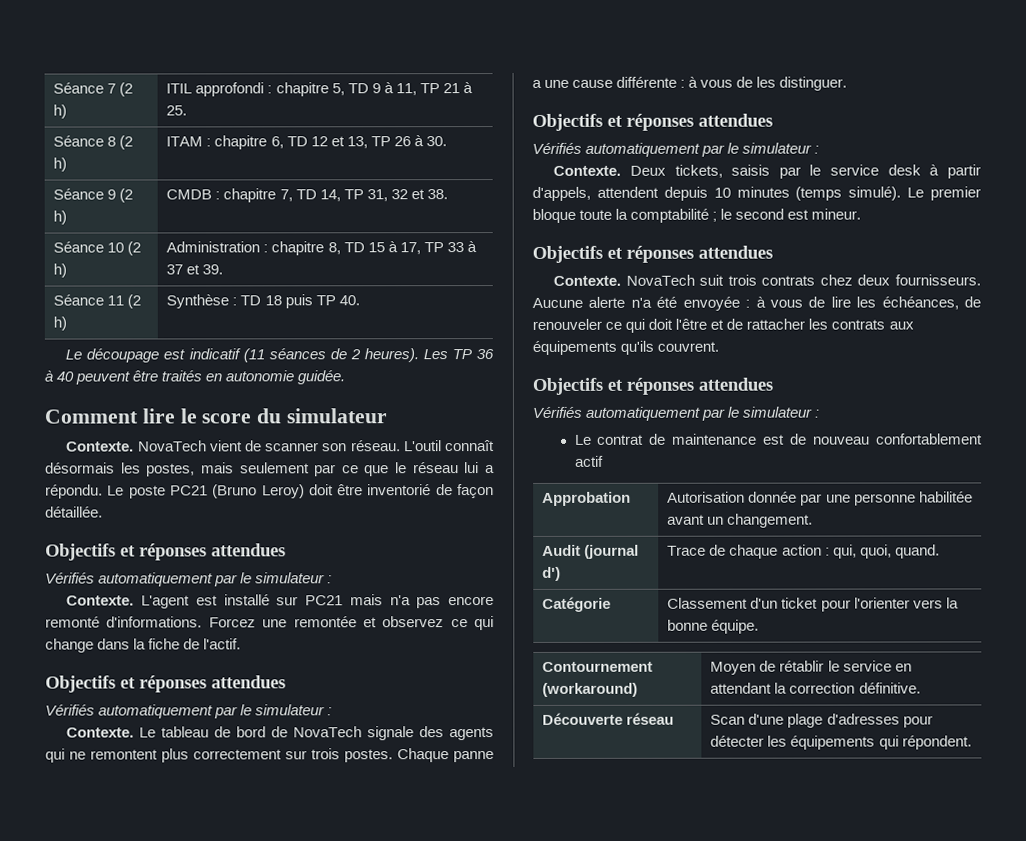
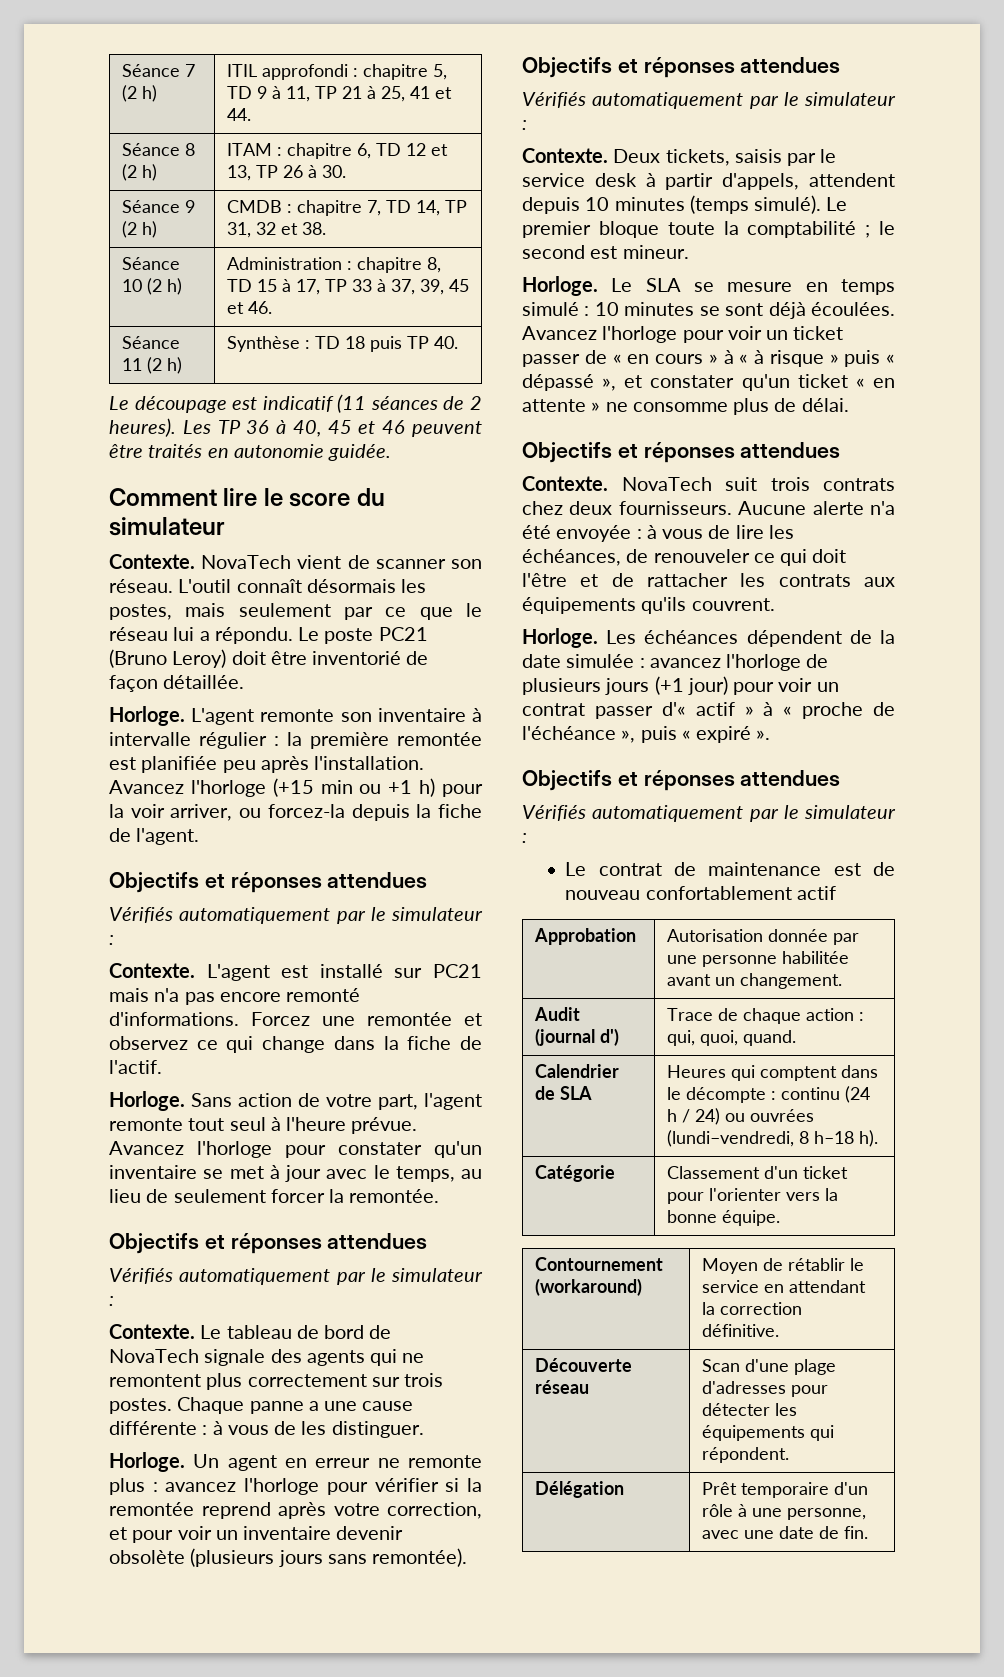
- Séance 7 (2 h) | ITIL approfondi : chapitre 5, TD 9 à 11, TP 21 à 25.
+ Séance 7 (2 h) | ITIL approfondi : chapitre 5, TD 9 à 11, TP 21 à 25, 41 et 44.
- Séance 10 (2 h) | Administration : chapitre 8, TD 15 à 17, TP 33 à 37 et 39.
+ Séance 10 (2 h) | Administration : chapitre 8, TD 15 à 17, TP 33 à 37, 39, 45 et 46.
- Les TP 36 à 40 peuvent être traités en autonomie guidée.
+ Les TP 36 à 40, 45 et 46 peuvent être traités en autonomie guidée.
+ Horloge. L'agent remonte son inventaire à intervalle régulier : la première remontée est planifiée peu après l'installation. Avancez l'horloge (+15 min ou +1 h) pour la voir arriver, ou forcez-la depuis la fiche de l'agent.
+ Horloge. Sans action de votre part, l'agent remonte tout seul à l'heure prévue. Avancez l'horloge pour constater qu'un inventaire se met à jour avec le temps, au lieu de seulement forcer la remontée.
+ Horloge. Un agent en erreur ne remonte plus : avancez l'horloge pour vérifier si la remontée reprend après votre correction, et pour voir un inventaire devenir obsolète (plusieurs jours sans remontée).
+ Horloge. Le SLA se mesure en temps simulé : 10 minutes se sont déjà écoulées. Avancez l'horloge pour voir un ticket passer de « en cours » à « à risque » puis « dépassé », et constater qu'un ticket « en attente » ne consomme plus de délai.
+ Horloge. Les échéances dépendent de la date simulée : avancez l'horloge de plusieurs jours (+1 jour) pour voir un contrat passer d'« actif » à « proche de l'échéance », puis « expiré ».
+ Calendrier de SLA | Heures qui comptent dans le décompte : continu (24 h / 24) ou ouvrées (lundi–vendredi, 8 h–18 h).
+ Délégation | Prêt temporaire d'un rôle à une personne, avec une date de fin.

